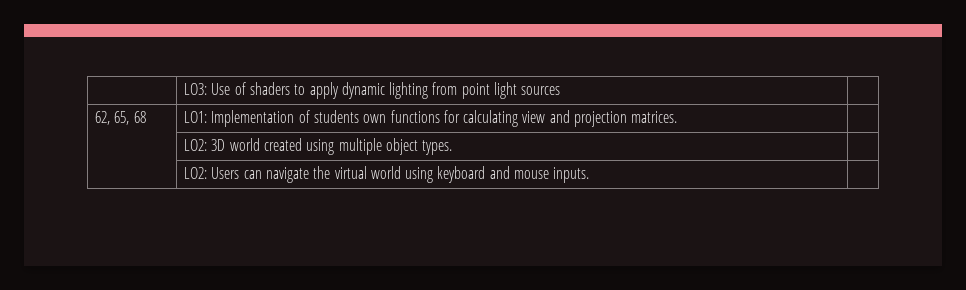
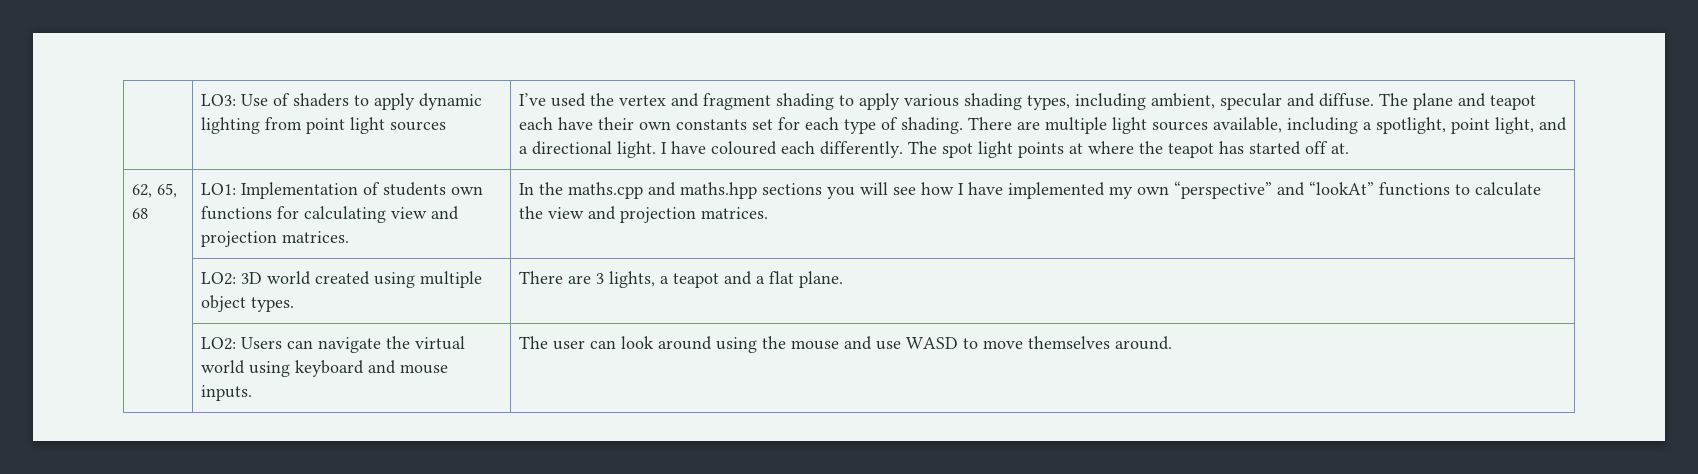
+ I’ve used the vertex and fragment shading to apply various shading types, including ambient, specular and diffuse. The plane and teapot each have their own constants set for each type of shading. There are multiple light sources available, including a spotlight, point light, and a directional light. I have coloured each differently. The spot light points at where the teapot has started off at.
+ In the maths.cpp and maths.hpp sections you will see how I have implemented my own “perspective” and “lookAt” functions to calculate the view and projection matrices.
- | LO2: 3D world created using multiple object types. |
+ | LO2: 3D world created using multiple object types. | There are 3 lights, a teapot and a flat plane.
- | LO2: Users can navigate the virtual world using keyboard and mouse inputs. |
+ | LO2: Users can navigate the virtual world using keyboard and mouse inputs. | The user can look around using the mouse and use WASD to move themselves around.

